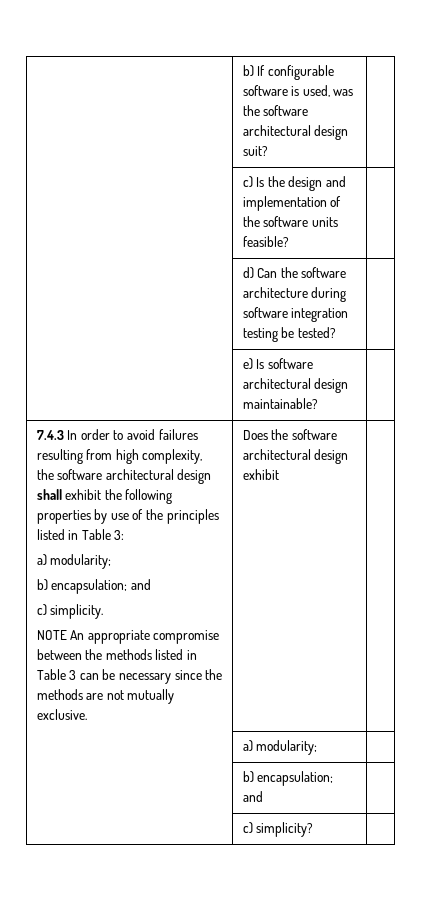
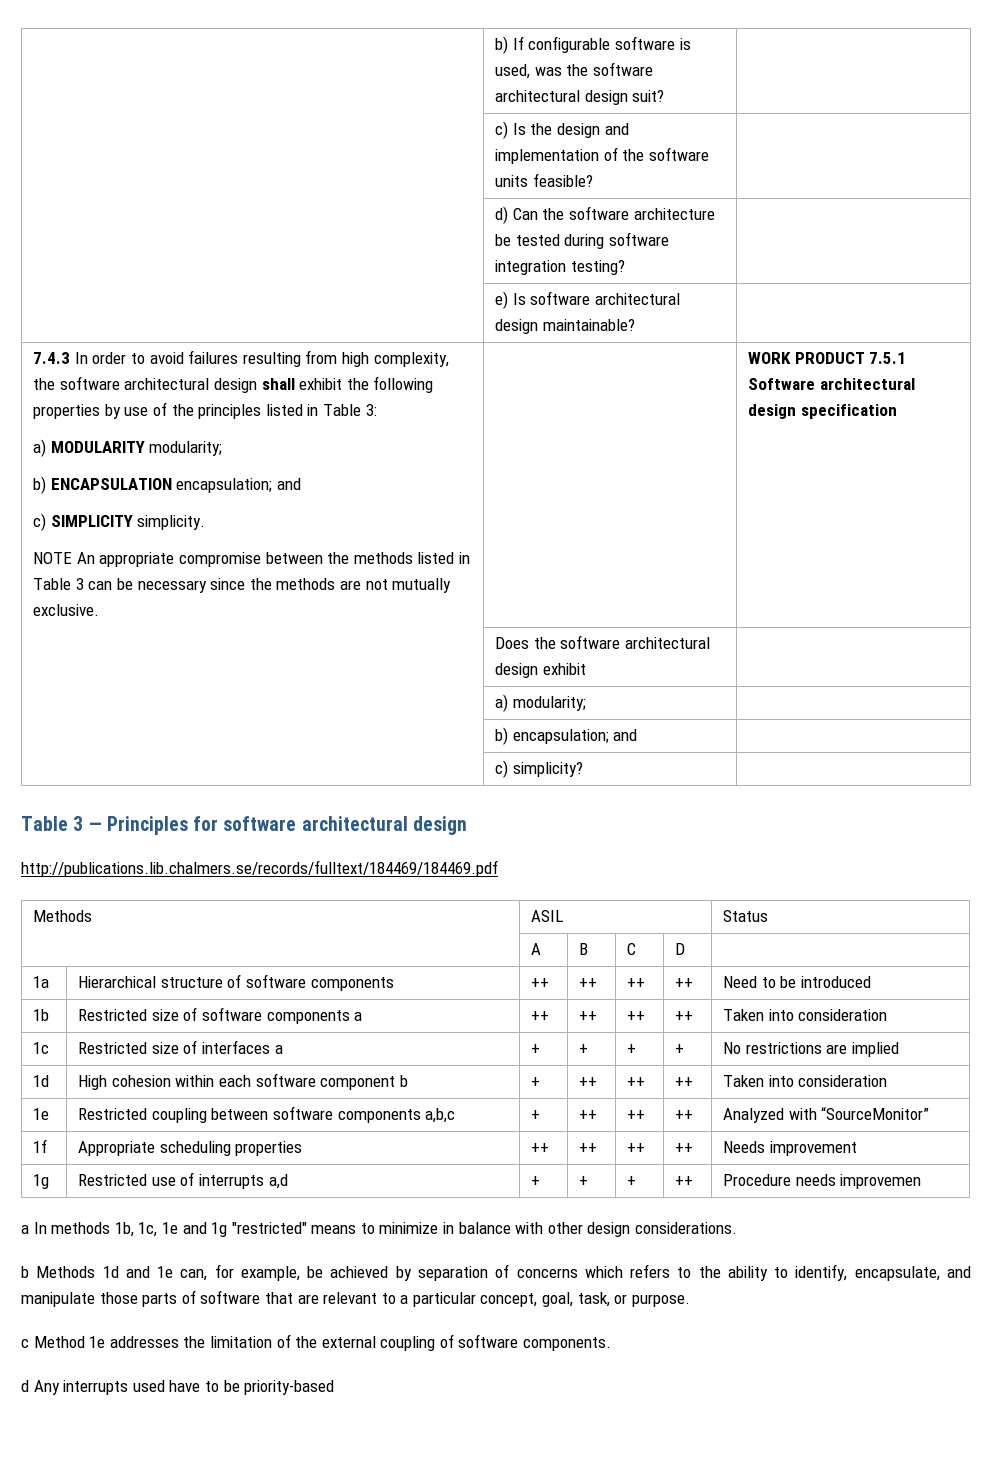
- | d) Can the software architecture during software integration testing be tested? |
+ | d) Can the software architecture be tested during software integration testing? |
  7.4.3 In order to avoid failures resulting from high complexity, the software architectural design shall exhibit the following properties by use of the principles listed in Table 3:
- a) modularity;
- b) encapsulation; and
+ a) MODULARITY modularity;
+ b) ENCAPSULATION encapsulation; and
- c) simplicity.
+ c) SIMPLICITY simplicity.
- Does the software architectural design exhibit
+ WORK PRODUCT 7.5.1 Software architectural design specification
+ | Does the software architectural design exhibit |
+ Table 3 — Principles for software architectural design
+ http://publications.lib.chalmers.se/records/fulltext/184469/184469.pdf
+ Methods | ASIL | Status
+ | A | B | C | D |
+ 1a | Hierarchical structure of software components | ++ | ++ | ++ | ++ | Need to be introduced
+ 1b | Restricted size of software components a | ++ | ++ | ++ | ++ | Taken into consideration
+ 1c | Restricted size of interfaces a | + | + | + | + | No restrictions are implied
+ 1d | High cohesion within each software component b | + | ++ | ++ | ++ | Taken into consideration
+ 1e | Restricted coupling between software components a,b,c | + | ++ | ++ | ++ | Analyzed with “SourceMonitor”
+ 1f | Appropriate scheduling properties | ++ | ++ | ++ | ++ | Needs improvement
+ 1g | Restricted use of interrupts a,d | + | + | + | ++ | Procedure needs improvemen
+ a In methods 1b, 1c, 1e and 1g "restricted" means to minimize in balance with other design considerations.
+ b Methods 1d and 1e can, for example, be achieved by separation of concerns which refers to the ability to identify, encapsulate, and manipulate those parts of software that are relevant to a particular concept, goal, task, or purpose.
+ c Method 1e addresses the limitation of the external coupling of software components.
+ d Any interrupts used have to be priority-based

